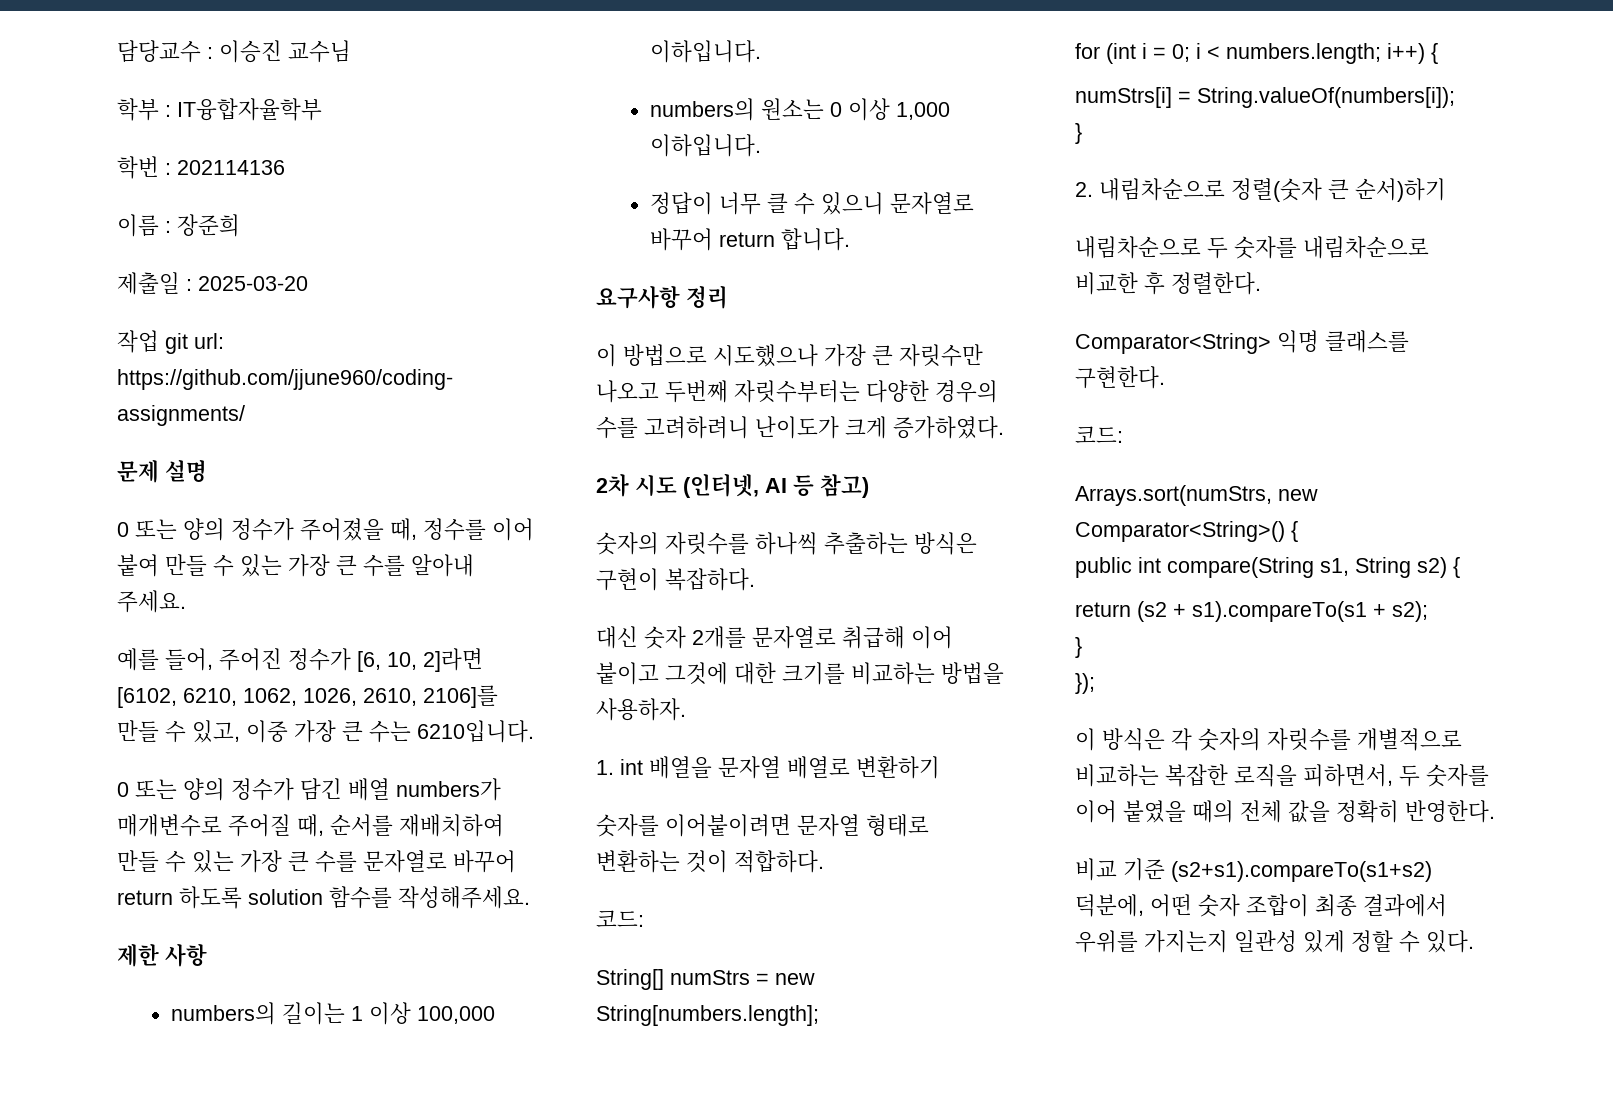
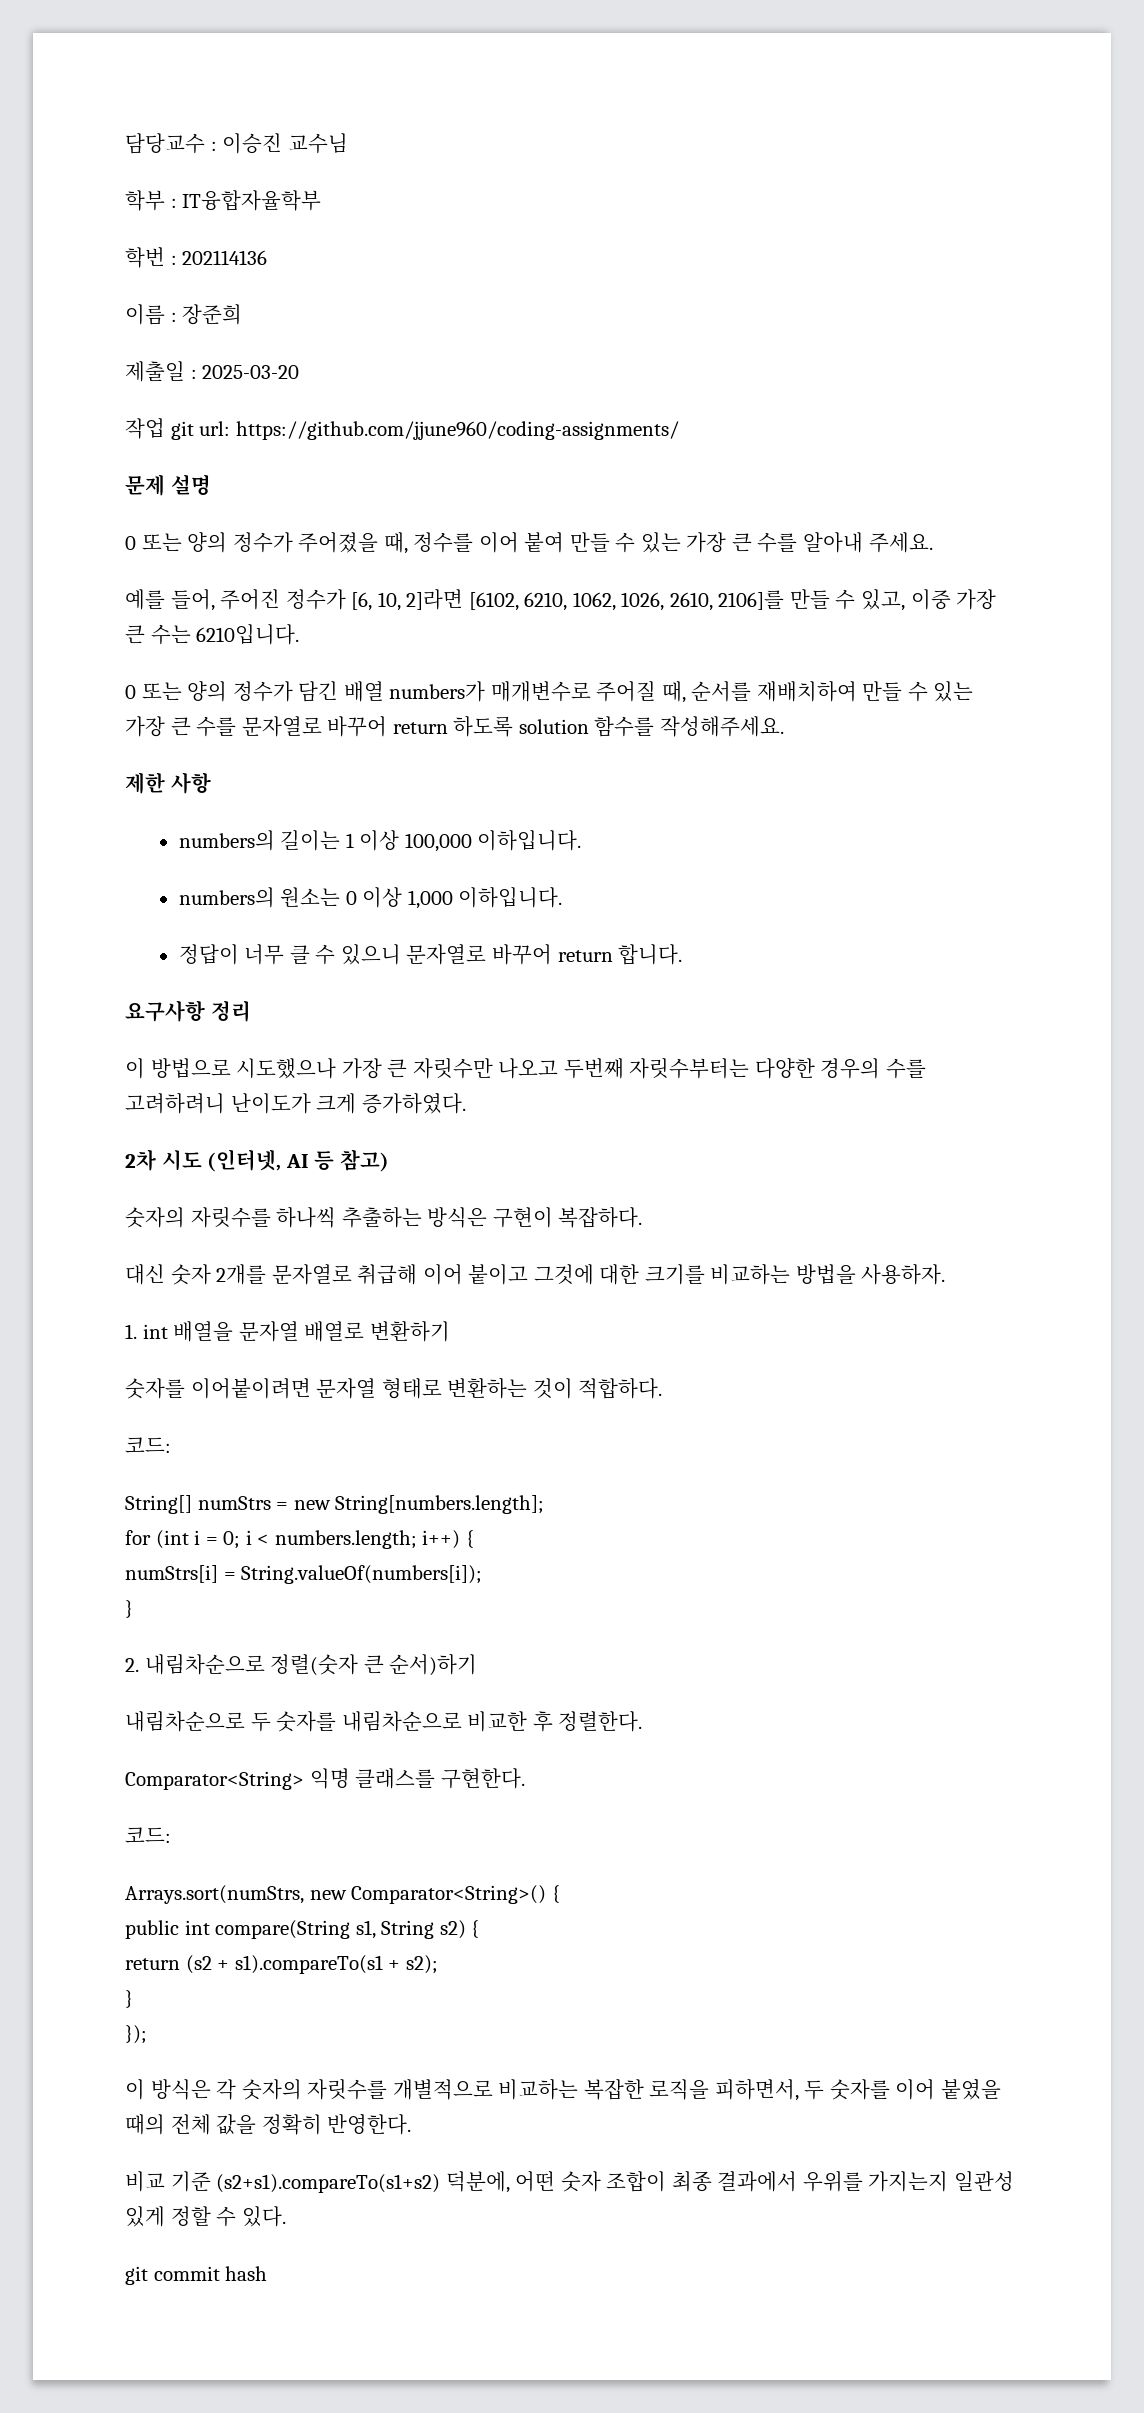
+ git commit hash

